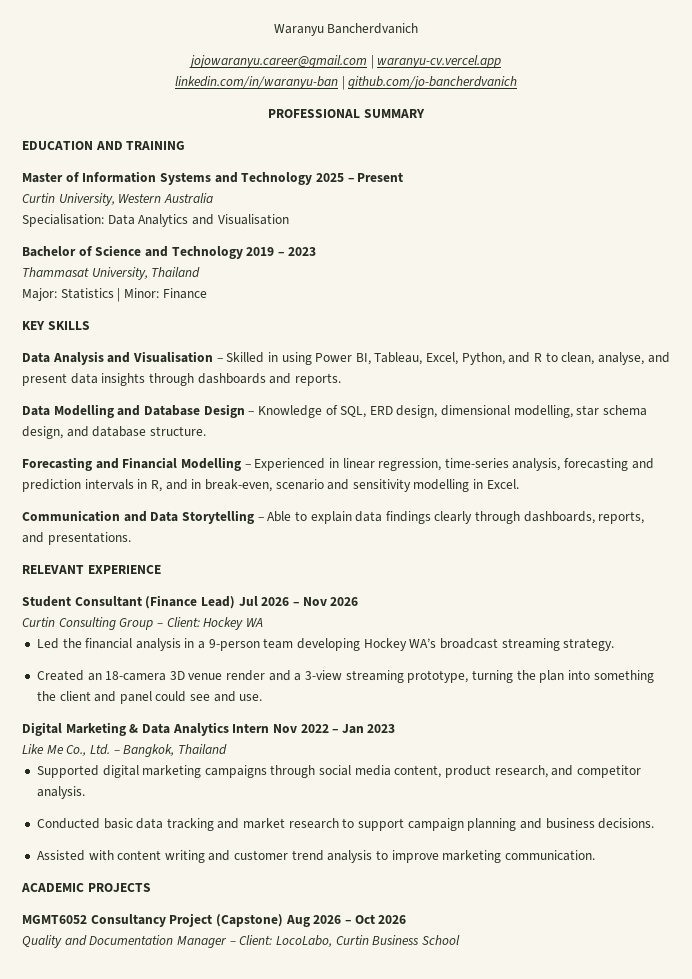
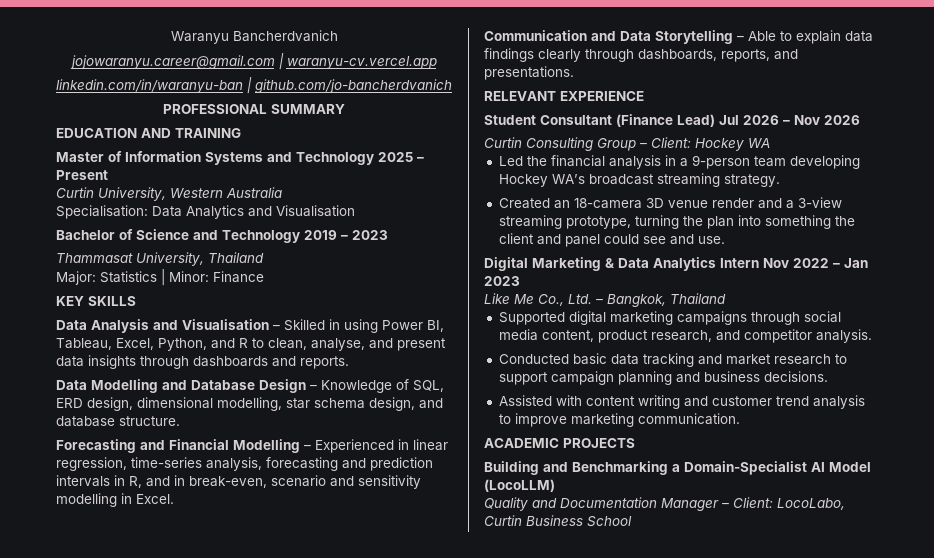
- MGMT6052 Consultancy Project (Capstone) Aug 2026 – Oct 2026
+ Building and Benchmarking a Domain-Specialist AI Model (LocoLLM)

